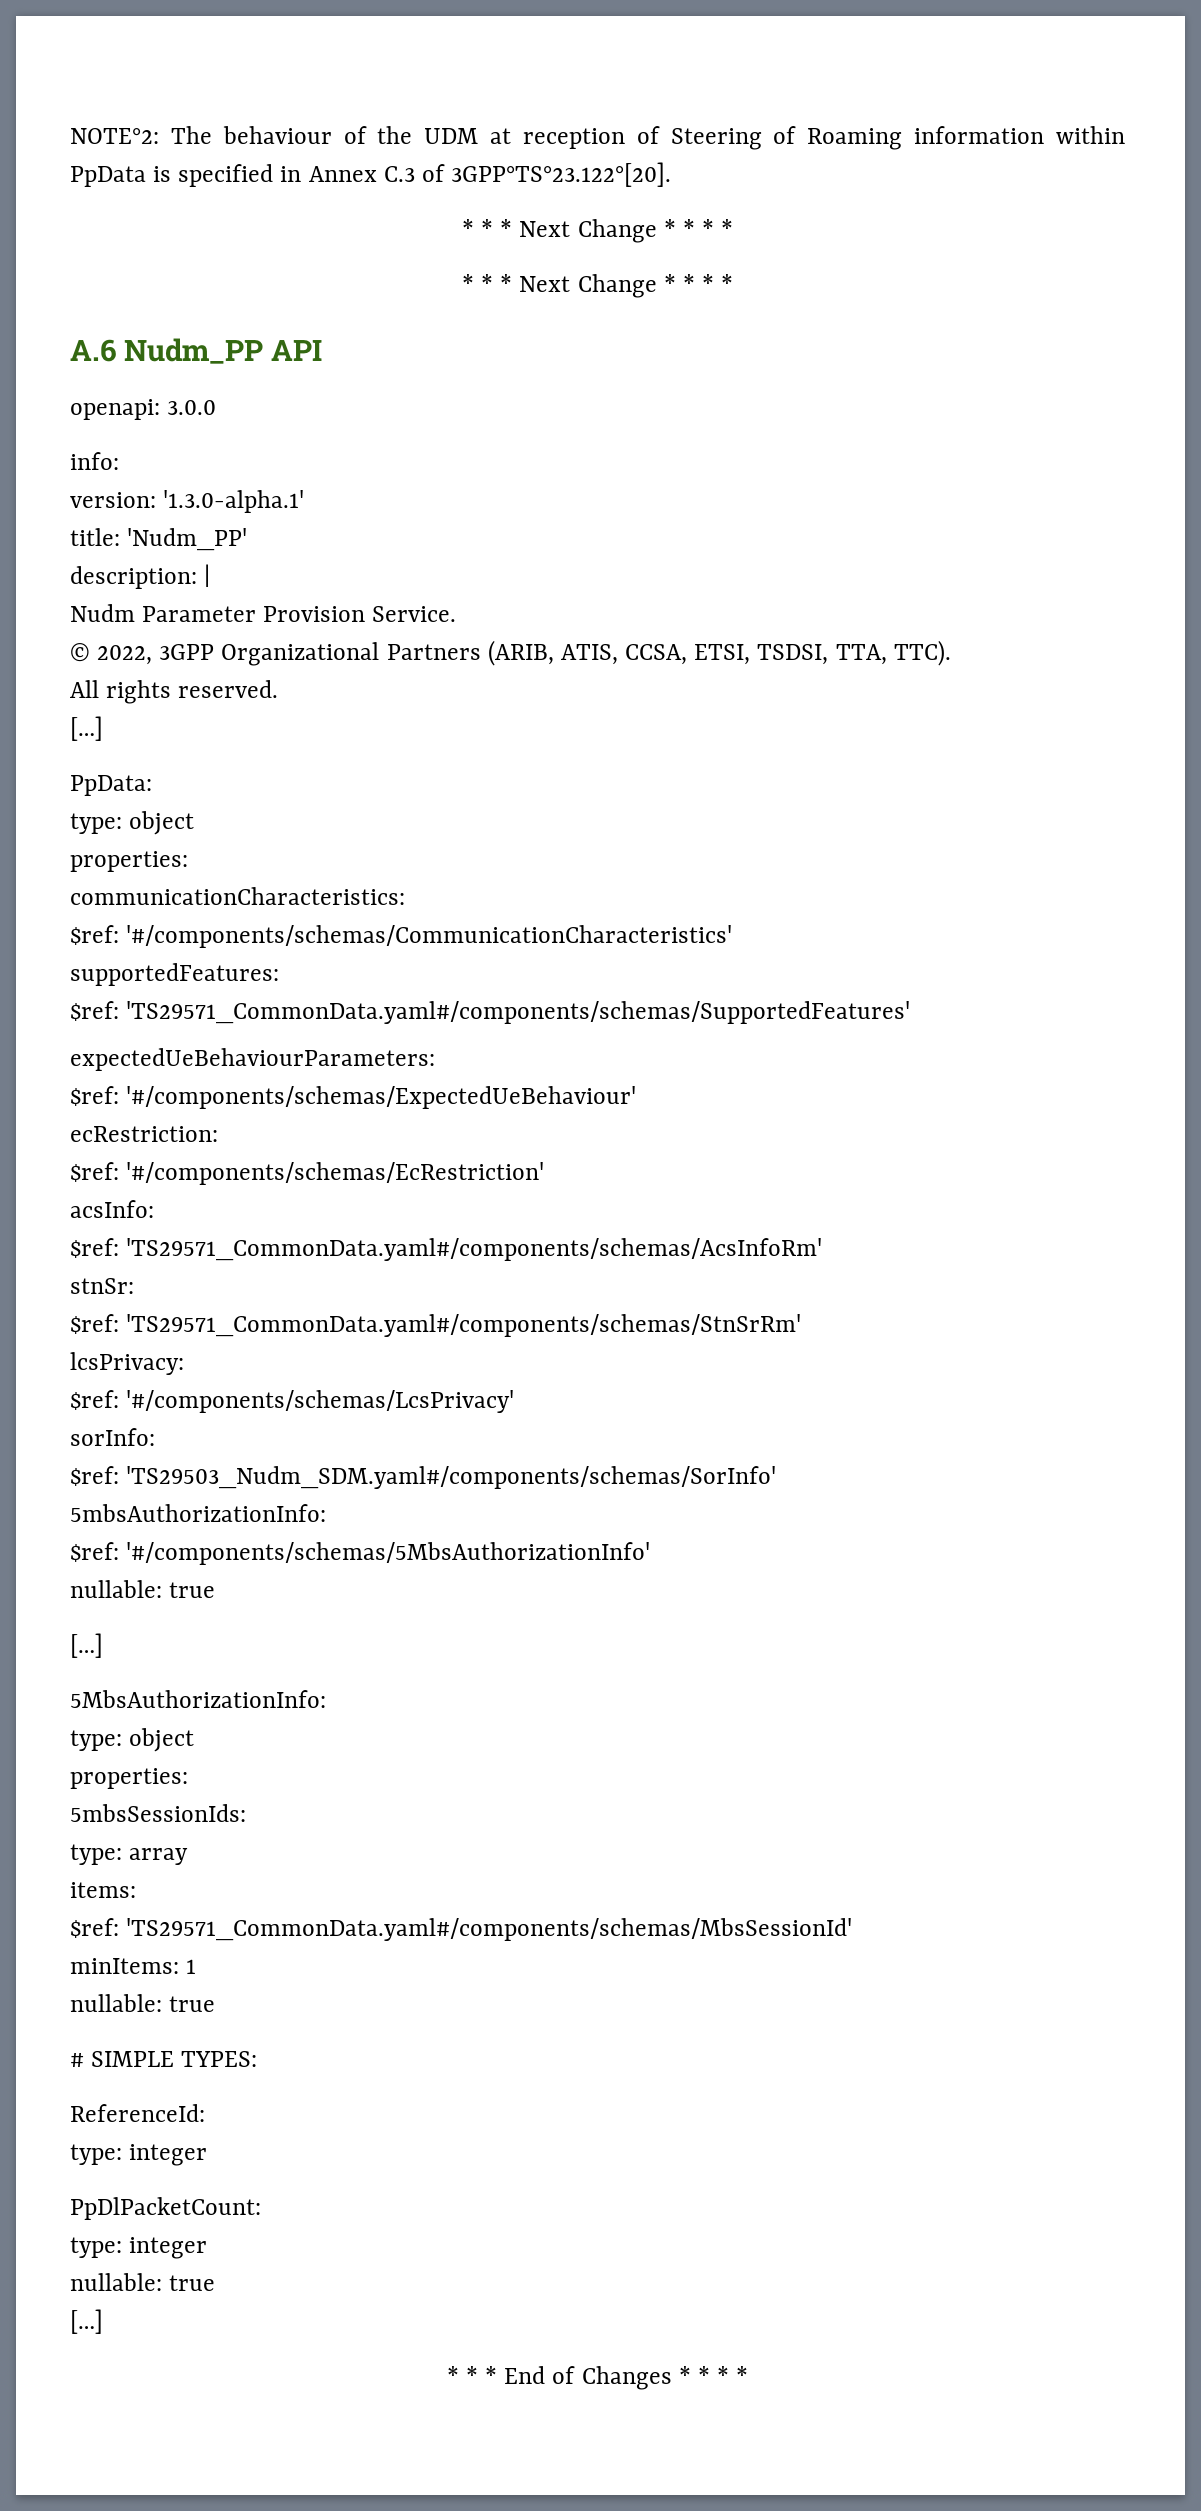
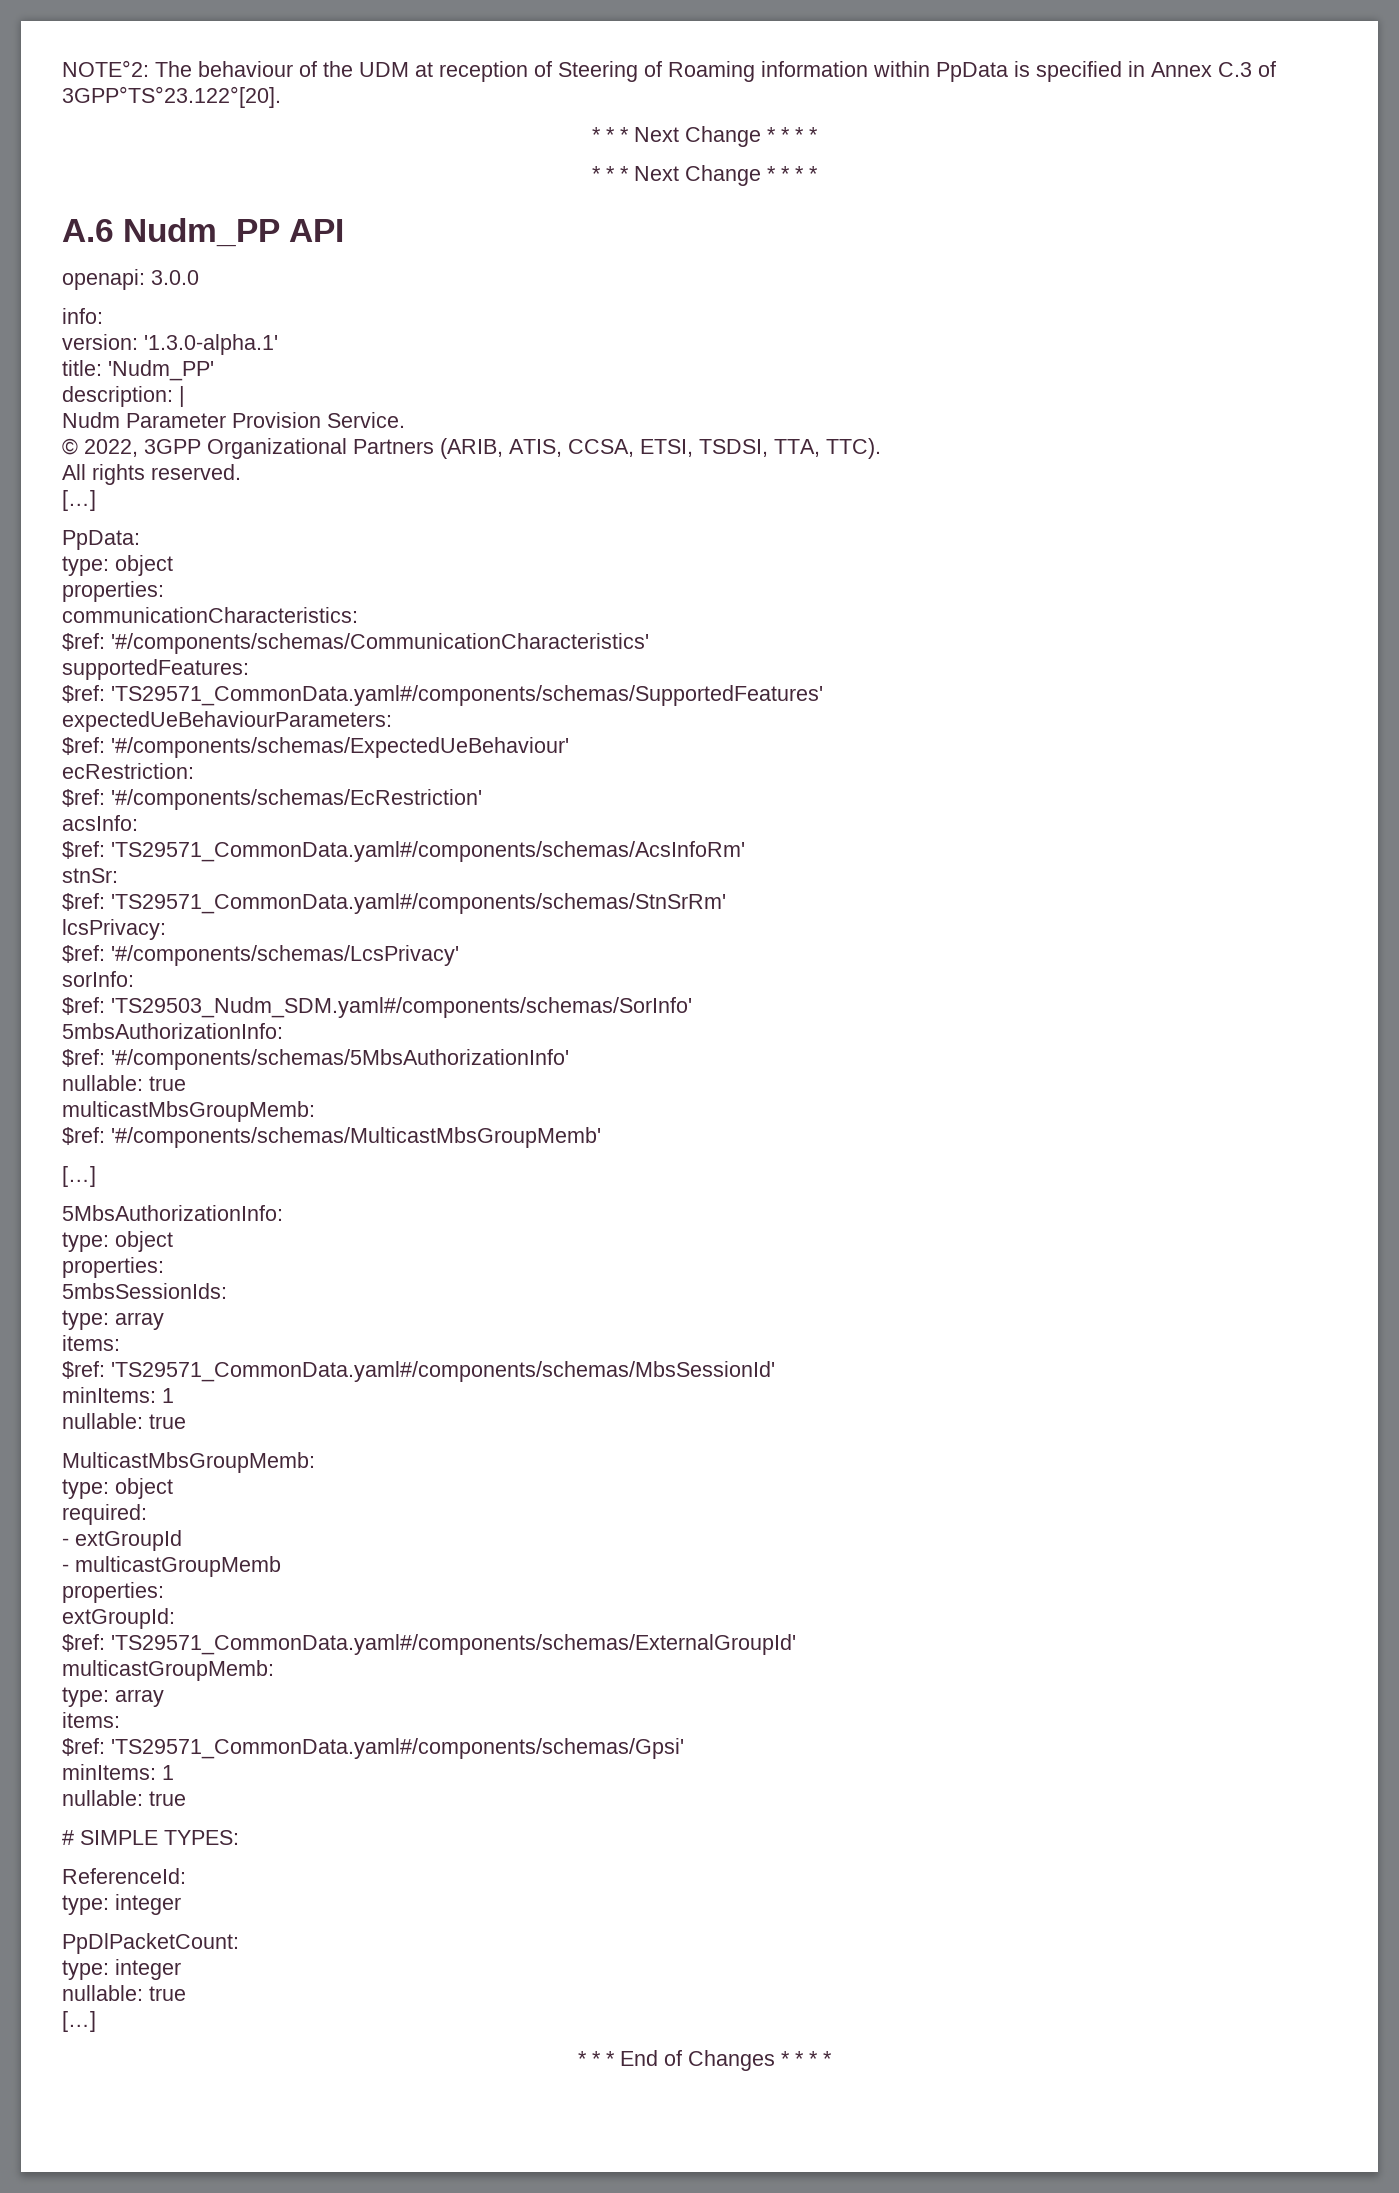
+ multicastMbsGroupMemb:
+ $ref: '#/components/schemas/MulticastMbsGroupMemb'
+ MulticastMbsGroupMemb:
+ type: object
+ required:
+ - extGroupId
+ - multicastGroupMemb
+ properties:
+ extGroupId:
+ $ref: 'TS29571_CommonData.yaml#/components/schemas/ExternalGroupId'
+ multicastGroupMemb:
+ type: array
+ items:
+ $ref: 'TS29571_CommonData.yaml#/components/schemas/Gpsi'
+ minItems: 1
+ nullable: true

